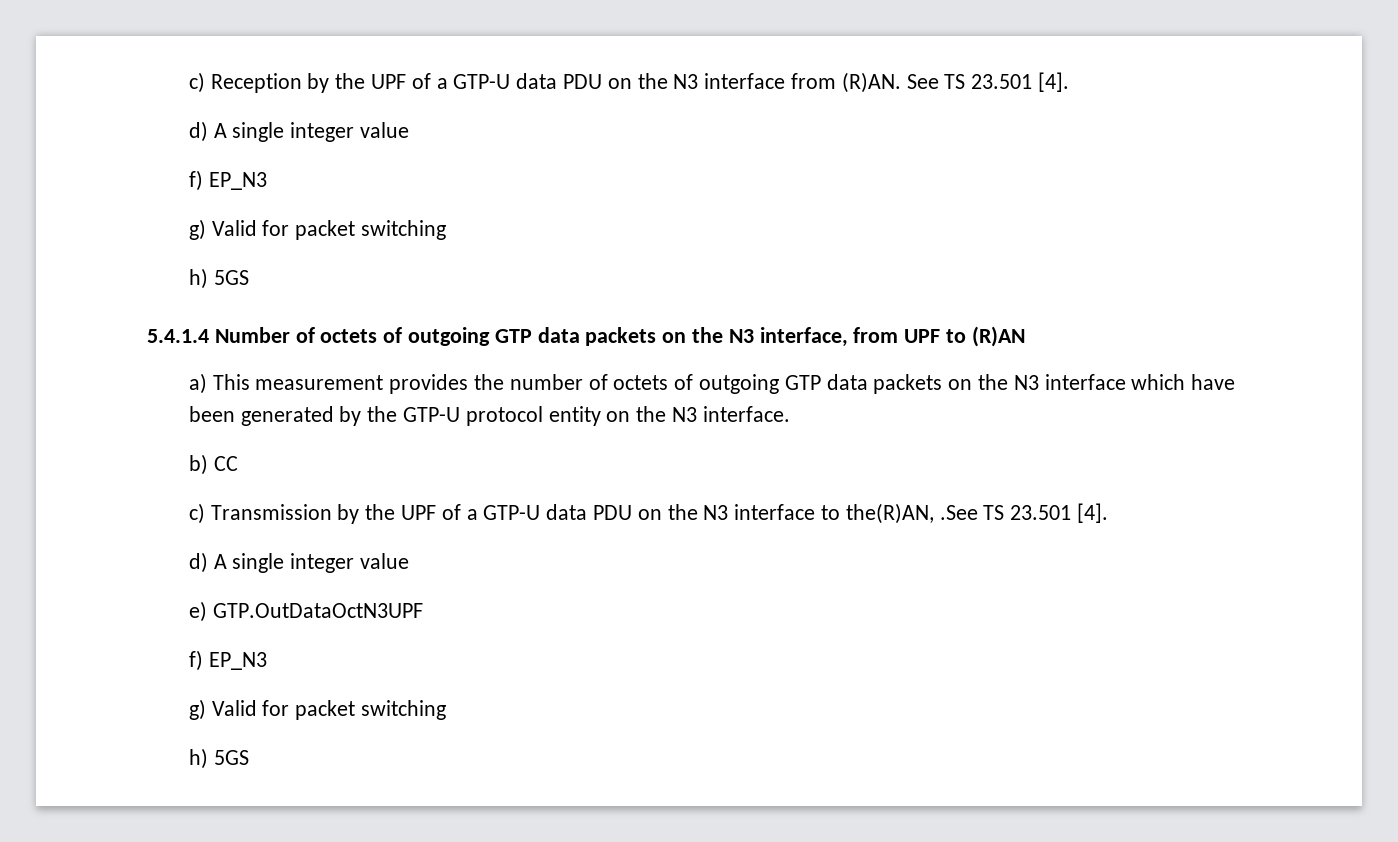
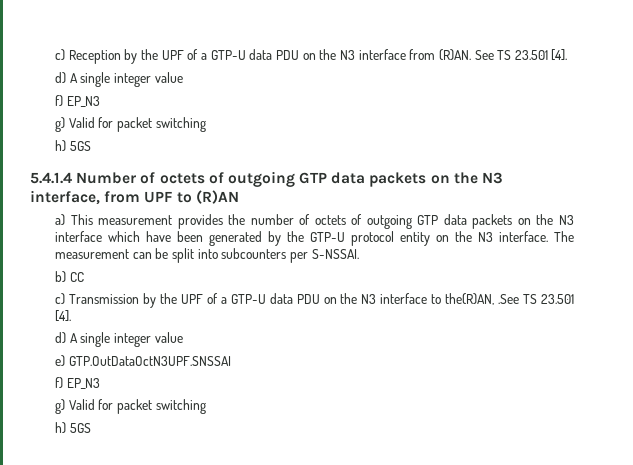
+ The measurement can be split into subcounters per S-NSSAI.
- e) GTP.OutDataOctN3UPF
+ e) GTP.OutDataOctN3UPF.SNSSAI

